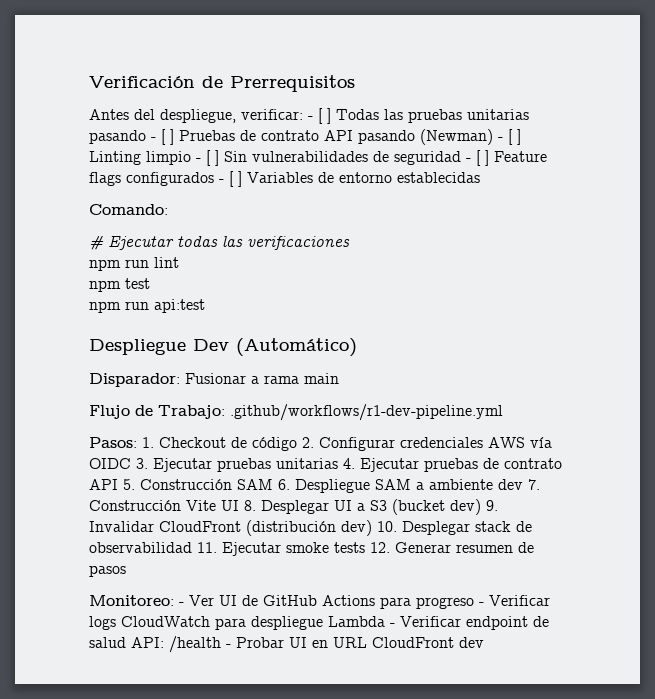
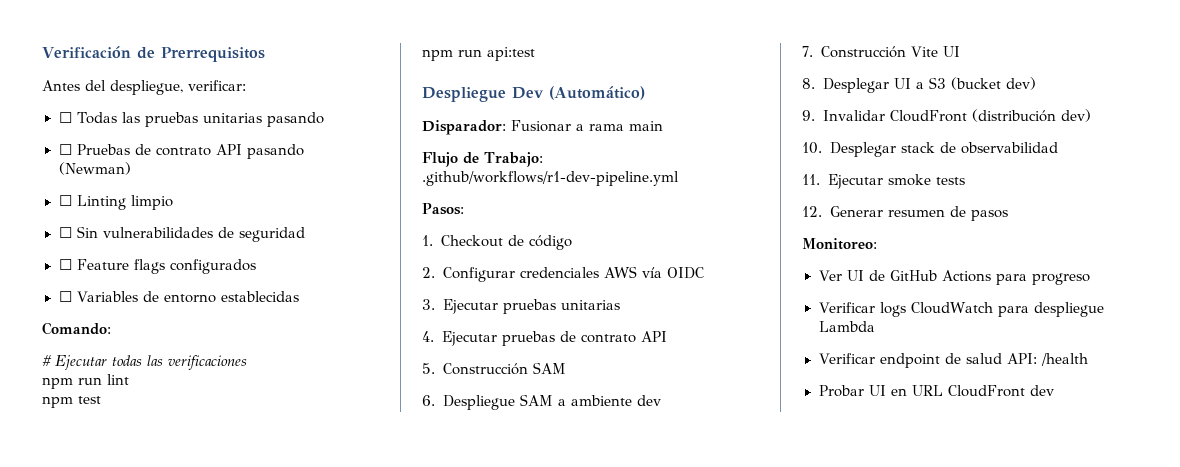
- Antes del despliegue, verificar: - [ ] Todas las pruebas unitarias pasando - [ ] Pruebas de contrato API pasando (Newman) - [ ] Linting limpio - [ ] Sin vulnerabilidades de seguridad - [ ] Feature flags configurados - [ ] Variables de entorno establecidas
+ Antes del despliegue, verificar:
+ ☐ Todas las pruebas unitarias pasando
+ ☐ Pruebas de contrato API pasando (Newman)
+ ☐ Linting limpio
+ ☐ Sin vulnerabilidades de seguridad
+ ☐ Feature flags configurados
+ ☐ Variables de entorno establecidas
- Pasos: 1. Checkout de código 2. Configurar credenciales AWS vía OIDC 3. Ejecutar pruebas unitarias 4. Ejecutar pruebas de contrato API 5. Construcción SAM 6. Despliegue SAM a ambiente dev 7. Construcción Vite UI 8. Desplegar UI a S3 (bucket dev) 9. Invalidar CloudFront (distribución dev) 10. Desplegar stack de observabilidad 11. Ejecutar smoke tests 12. Generar resumen de pasos
+ Pasos:
+ 1. Checkout de código
+ 2. Configurar credenciales AWS vía OIDC
+ 3. Ejecutar pruebas unitarias
+ 4. Ejecutar pruebas de contrato API
+ 5. Construcción SAM
+ 6. Despliegue SAM a ambiente dev
+ 7. Construcción Vite UI
+ 8. Desplegar UI a S3 (bucket dev)
+ 9. Invalidar CloudFront (distribución dev)
+ 10. Desplegar stack de observabilidad
+ 11. Ejecutar smoke tests
+ 12. Generar resumen de pasos
- Monitoreo: - Ver UI de GitHub Actions para progreso - Verificar logs CloudWatch para despliegue Lambda - Verificar endpoint de salud API: /health - Probar UI en URL CloudFront dev
+ Monitoreo:
+ Ver UI de GitHub Actions para progreso
+ Verificar logs CloudWatch para despliegue Lambda
+ Verificar endpoint de salud API: /health
+ Probar UI en URL CloudFront dev

